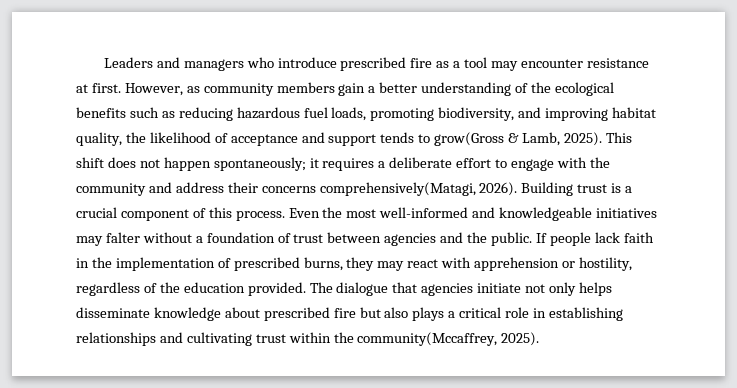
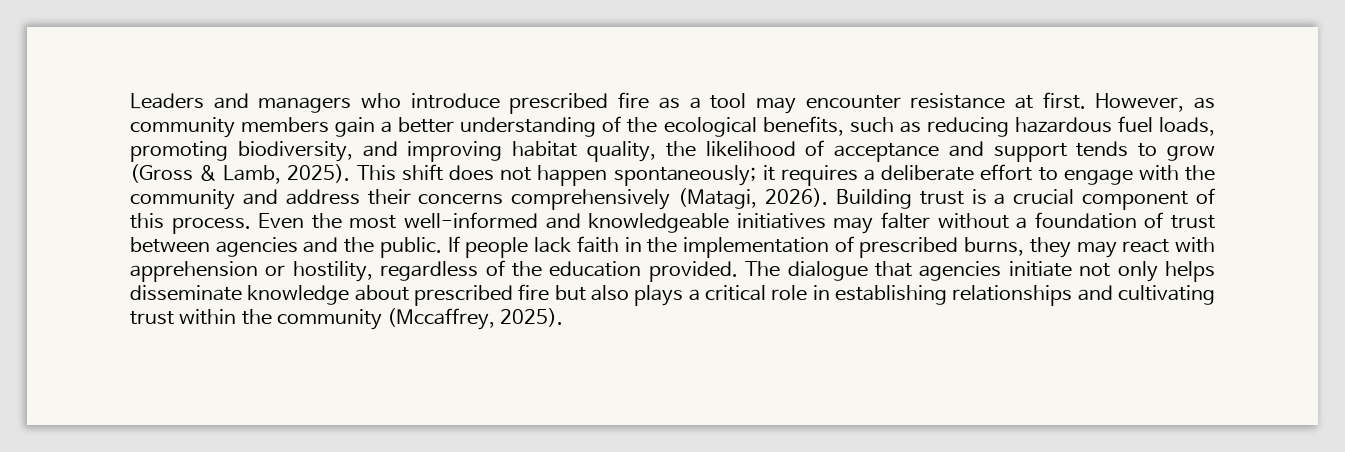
- However, as community members gain a better understanding of the ecological benefits such as reducing hazardous fuel loads, promoting biodiversity, and improving habitat quality, the likelihood of acceptance and support tends to grow(Gross & Lamb, 2025).
+ However, as community members gain a better understanding of the ecological benefits, such as reducing hazardous fuel loads, promoting biodiversity, and improving habitat quality, the likelihood of acceptance and support tends to grow (Gross & Lamb, 2025).
- This shift does not happen spontaneously; it requires a deliberate effort to engage with the community and address their concerns comprehensively(Matagi, 2026).
+ This shift does not happen spontaneously; it requires a deliberate effort to engage with the community and address their concerns comprehensively (Matagi, 2026).
- The dialogue that agencies initiate not only helps disseminate knowledge about prescribed fire but also plays a critical role in establishing relationships and cultivating trust within the community(Mccaffrey, 2025).
+ The dialogue that agencies initiate not only helps disseminate knowledge about prescribed fire but also plays a critical role in establishing relationships and cultivating trust within the community (Mccaffrey, 2025).

